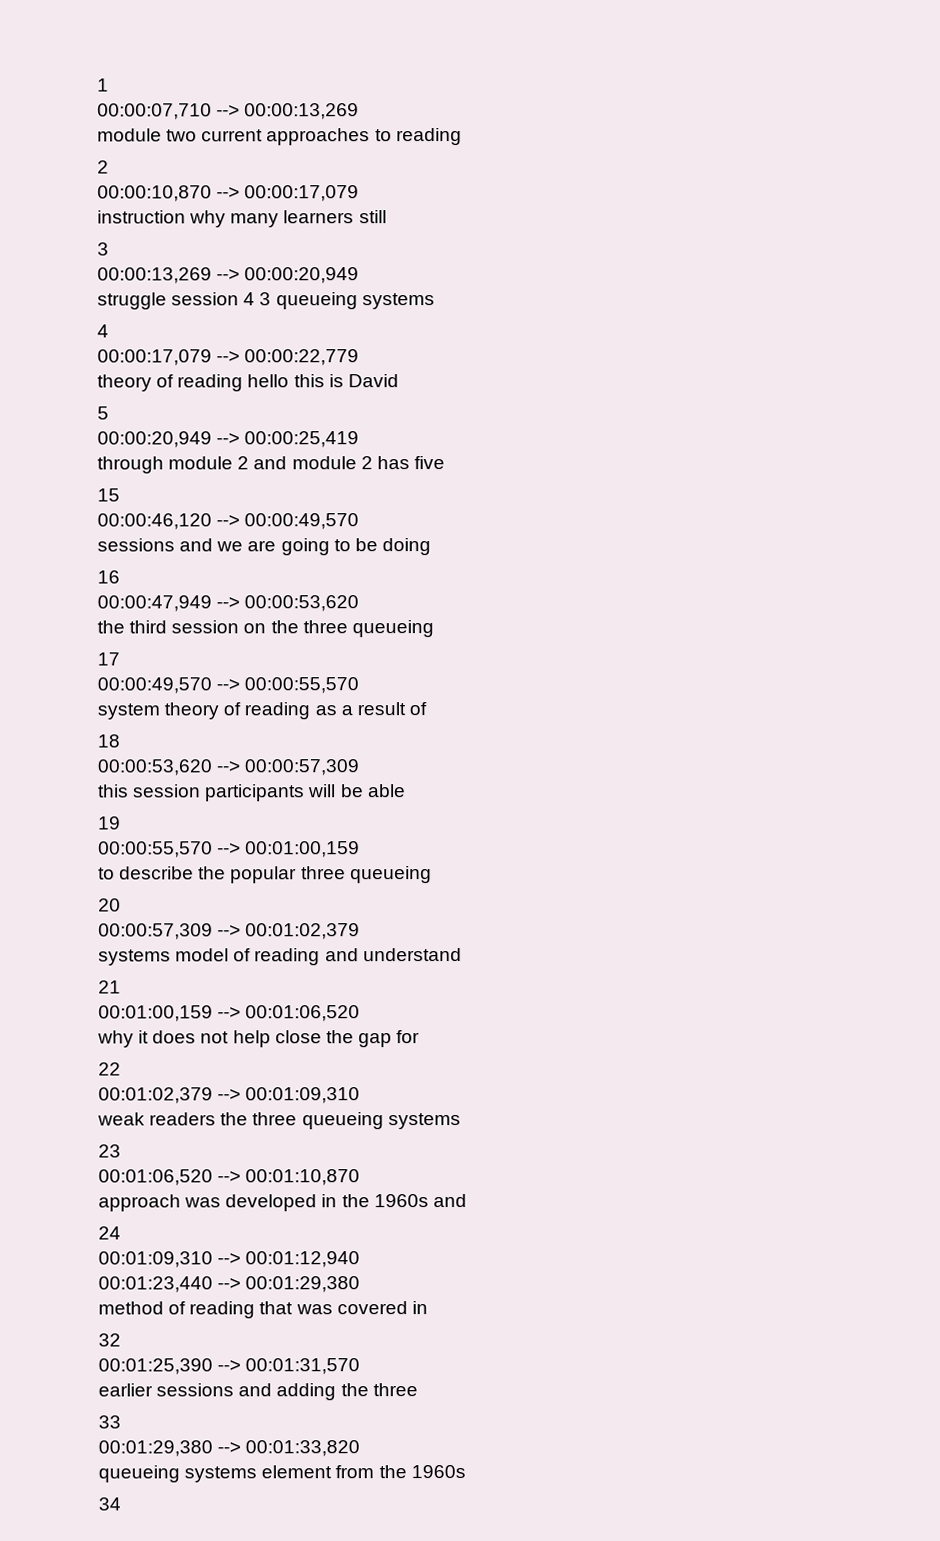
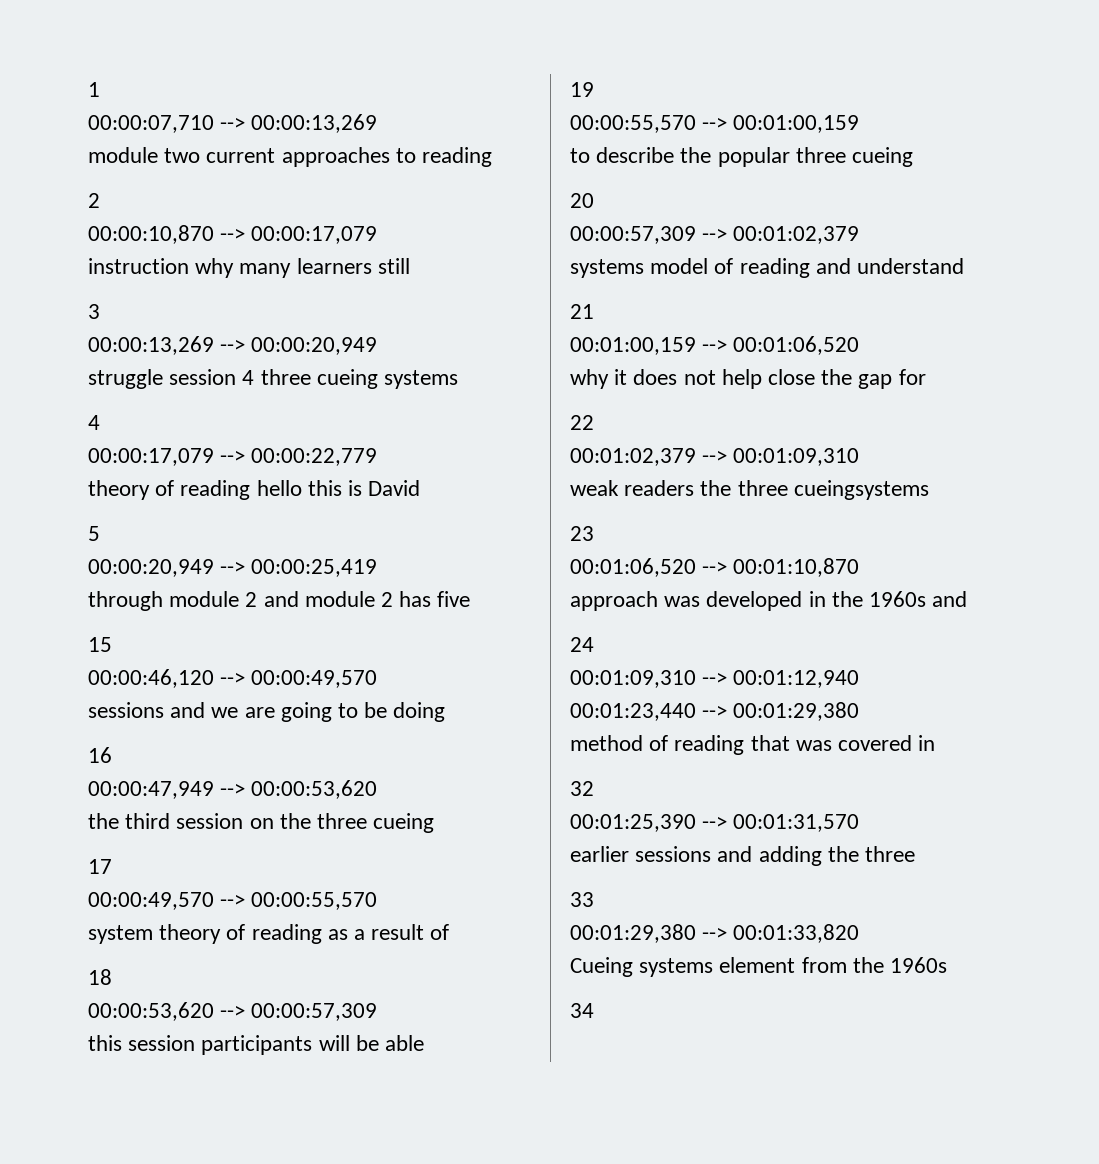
- struggle session 4 3 queueing systems
+ struggle session 4 three cueing systems
- the third session on the three queueing
+ the third session on the three cueing
- to describe the popular three queueing
+ to describe the popular three cueing
- weak readers the three queueing systems
+ weak readers the three cueingsystems
- queueing systems element from the 1960s
+ Cueing systems element from the 1960s

